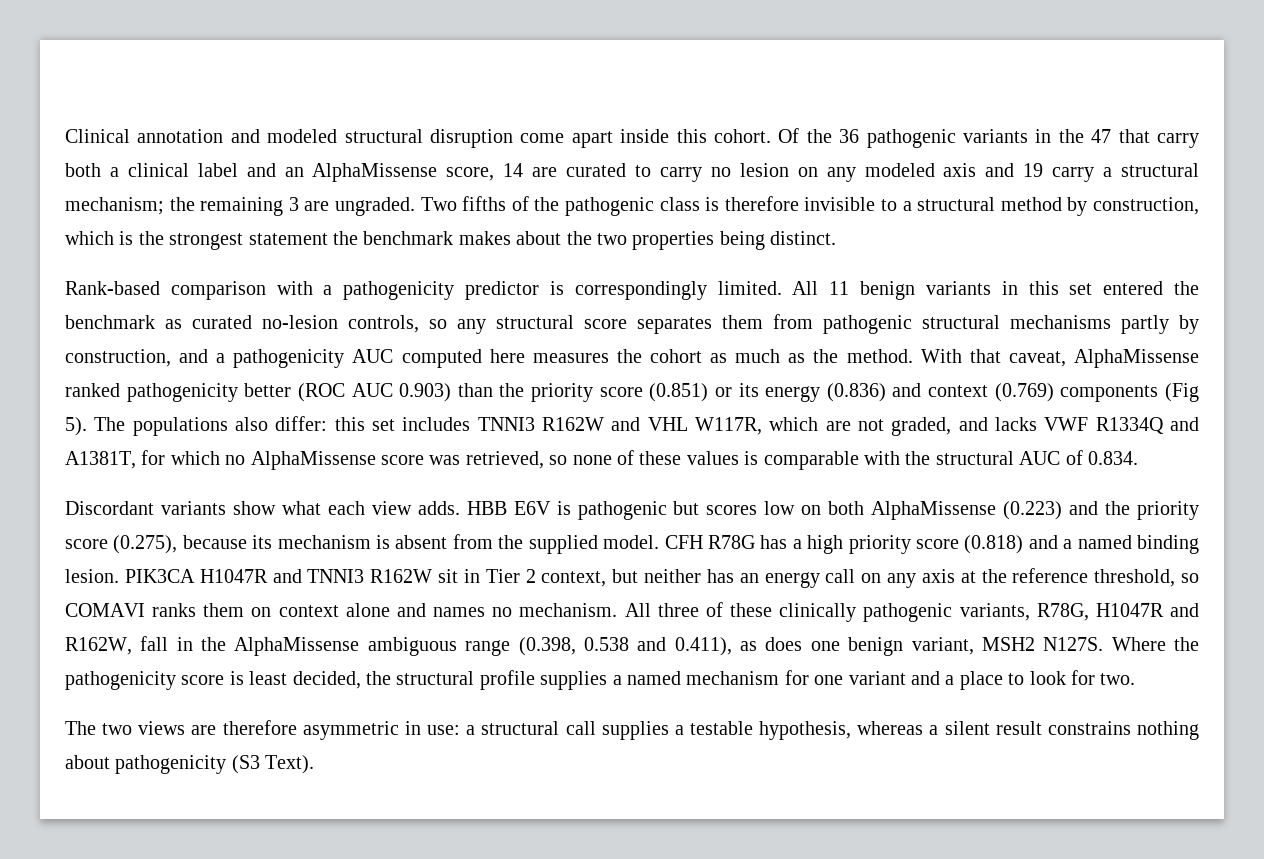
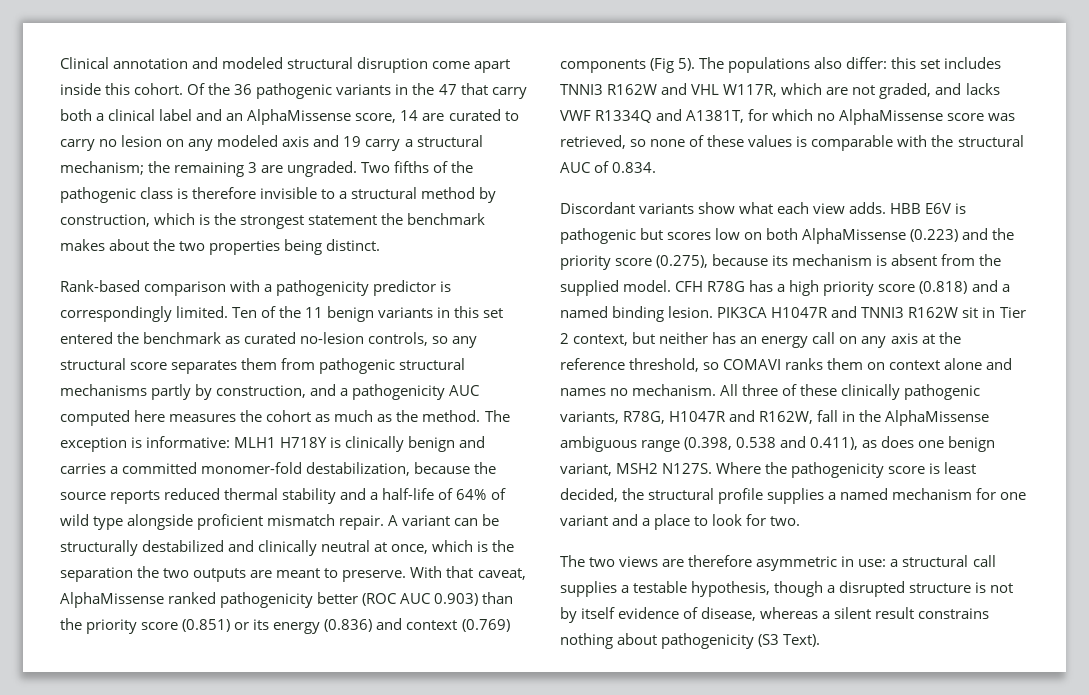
- All 11 benign variants in this set entered the benchmark as curated no-lesion controls, so any structural score separates them from pathogenic structural mechanisms partly by construction, and a pathogenicity AUC computed here measures the cohort as much as the method.
+ Ten of the 11 benign variants in this set entered the benchmark as curated no-lesion controls, so any structural score separates them from pathogenic structural mechanisms partly by construction, and a pathogenicity AUC computed here measures the cohort as much as the method.
+ The exception is informative: MLH1 H718Y is clinically benign and carries a committed monomer-fold destabilization, because the source reports reduced thermal stability and a half-life of 64% of wild type alongside proficient mismatch repair. A variant can be structurally destabilized and clinically neutral at once, which is the separation the two outputs are meant to preserve.
- The two views are therefore asymmetric in use: a structural call supplies a testable hypothesis, whereas a silent result constrains nothing about pathogenicity (S3 Text).
+ The two views are therefore asymmetric in use: a structural call supplies a testable hypothesis, though a disrupted structure is not by itself evidence of disease, whereas a silent result constrains nothing about pathogenicity (S3 Text).

